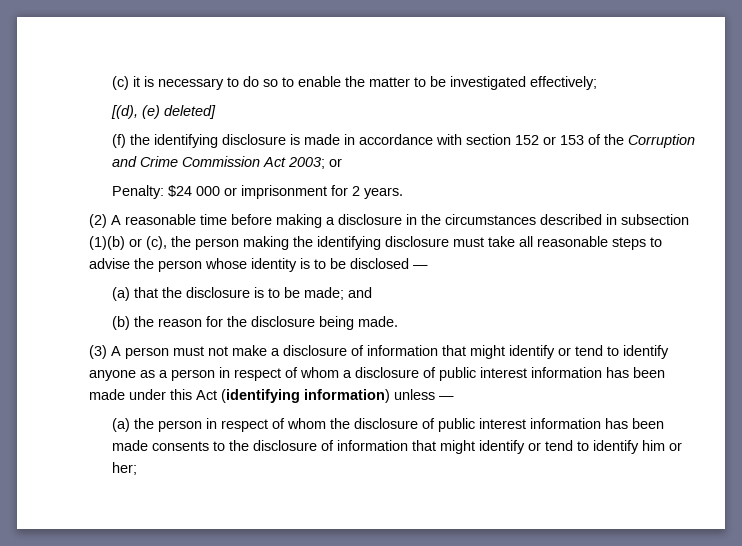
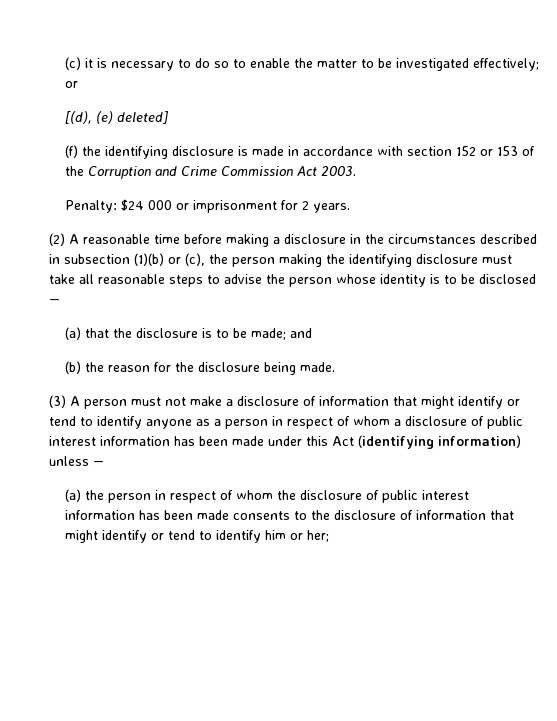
- (c) it is necessary to do so to enable the matter to be investigated effectively;
+ (c) it is necessary to do so to enable the matter to be investigated effectively; or
- (f) the identifying disclosure is made in accordance with section 152 or 153 of the Corruption and Crime Commission Act 2003; or
+ (f) the identifying disclosure is made in accordance with section 152 or 153 of the Corruption and Crime Commission Act 2003.

